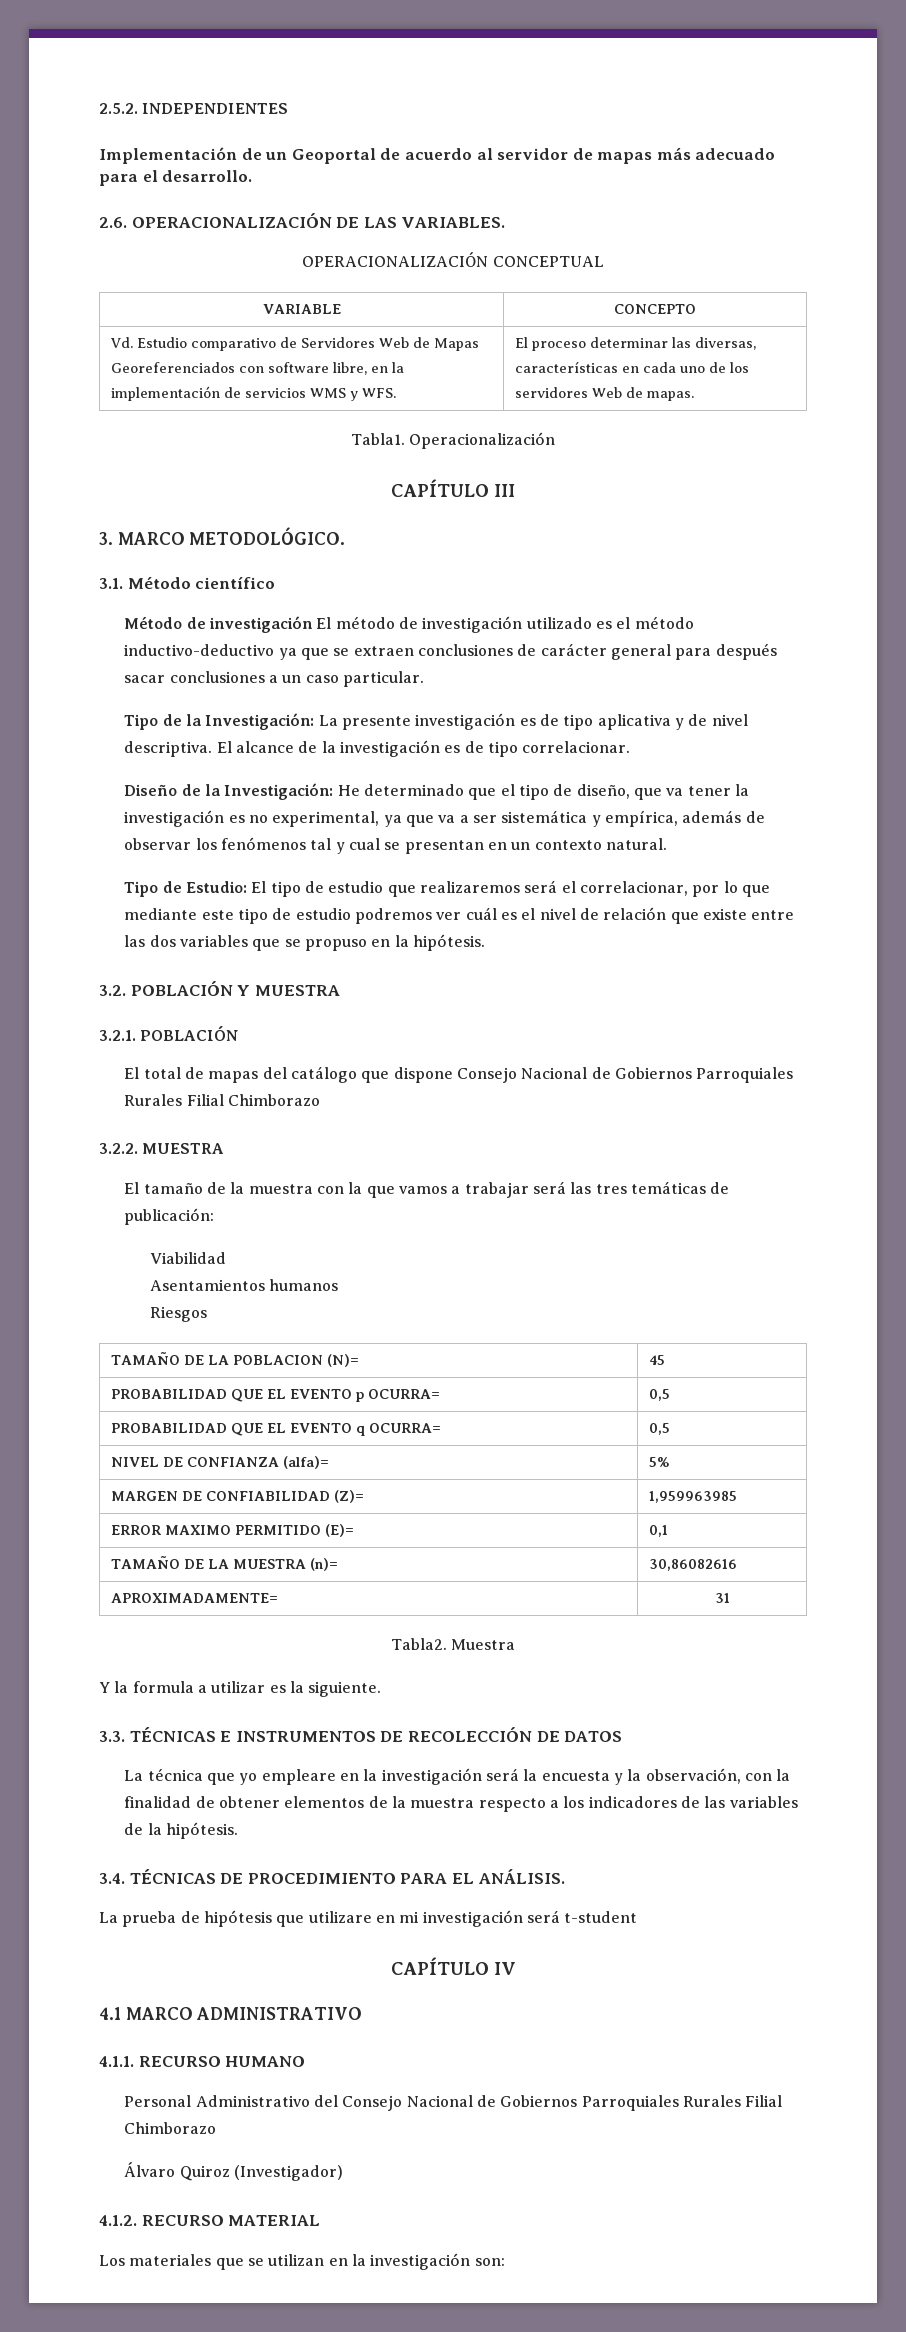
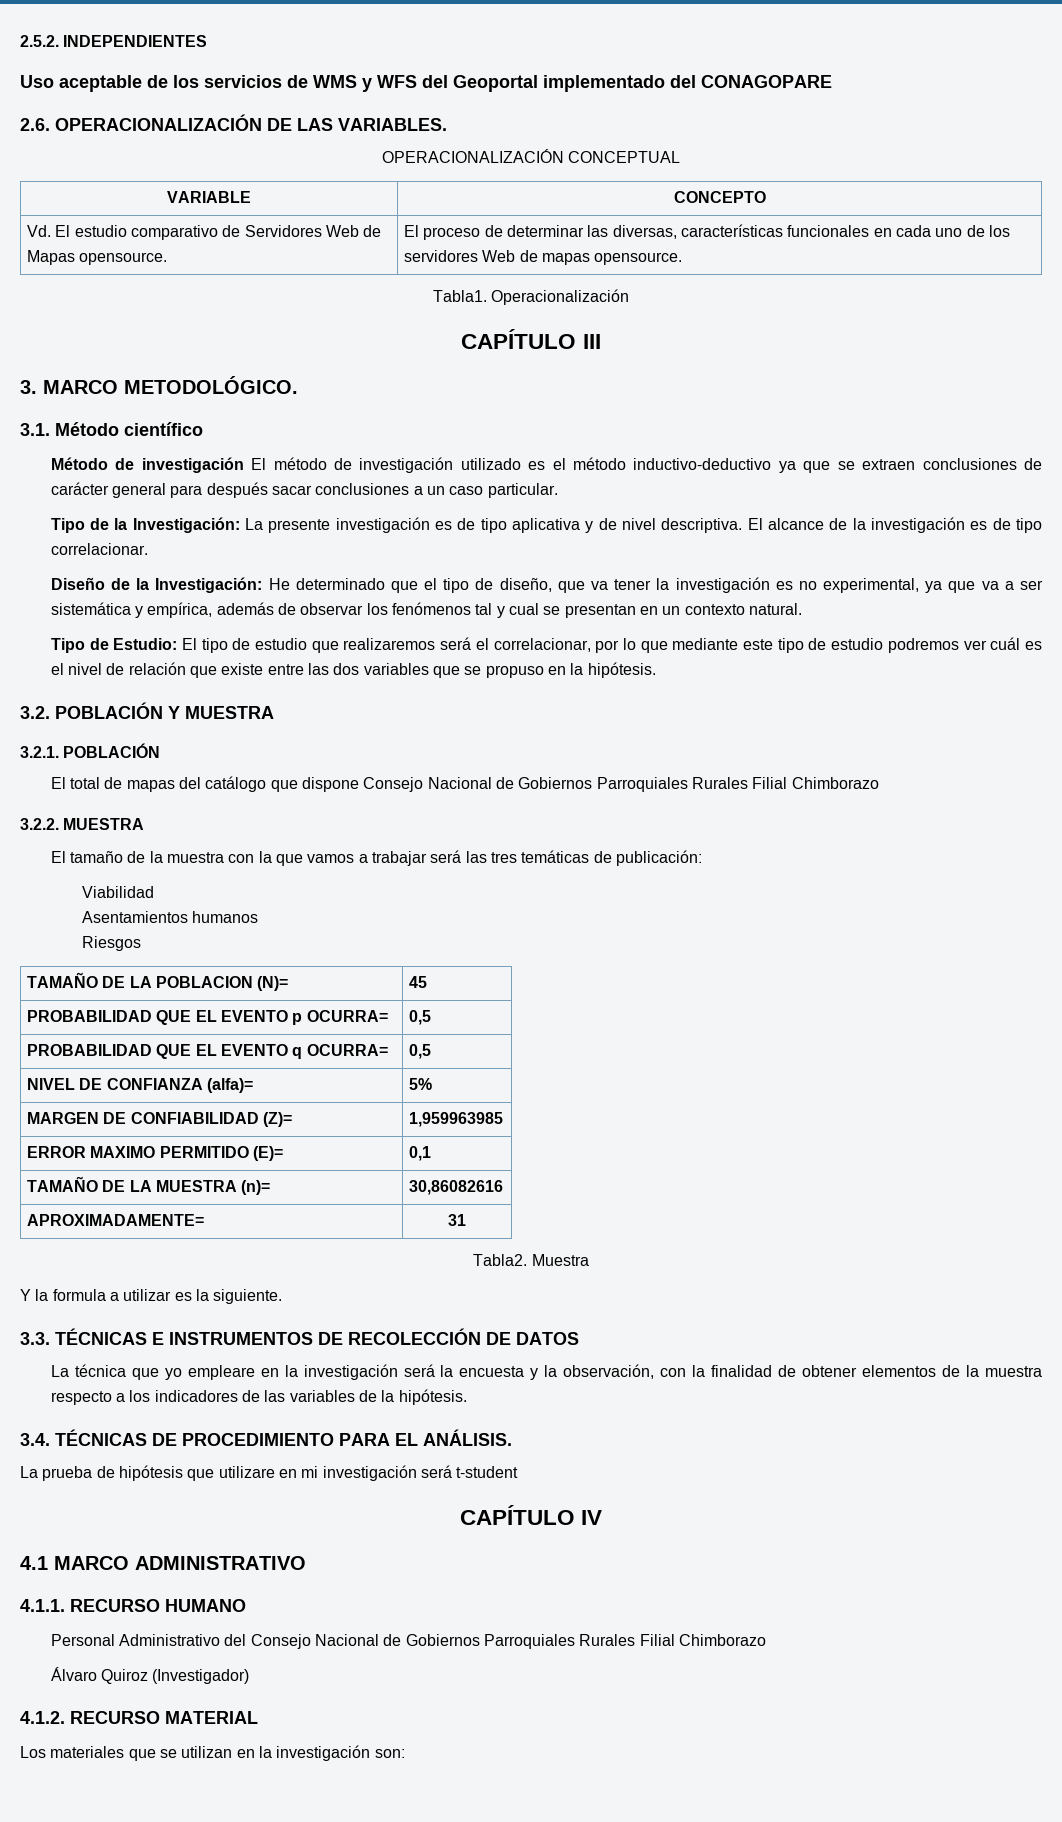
- Implementación de un Geoportal de acuerdo al servidor de mapas más adecuado para el desarrollo.
+ Uso aceptable de los servicios de WMS y WFS del Geoportal implementado del CONAGOPARE
- Vd. Estudio comparativo de Servidores Web de Mapas Georeferenciados con software libre, en la implementación de servicios WMS y WFS. | El proceso determinar las diversas, características en cada uno de los servidores Web de mapas.
+ Vd. El estudio comparativo de Servidores Web de Mapas opensource. | El proceso de determinar las diversas, características funcionales en cada uno de los servidores Web de mapas opensource.

